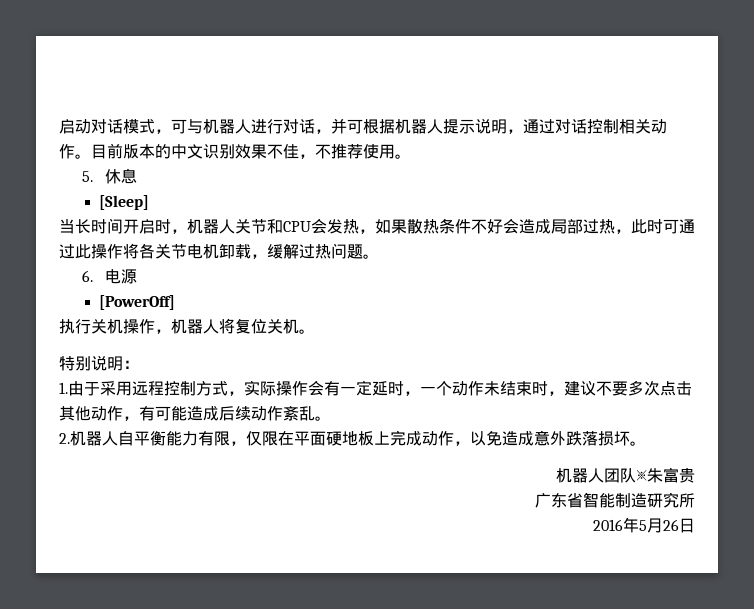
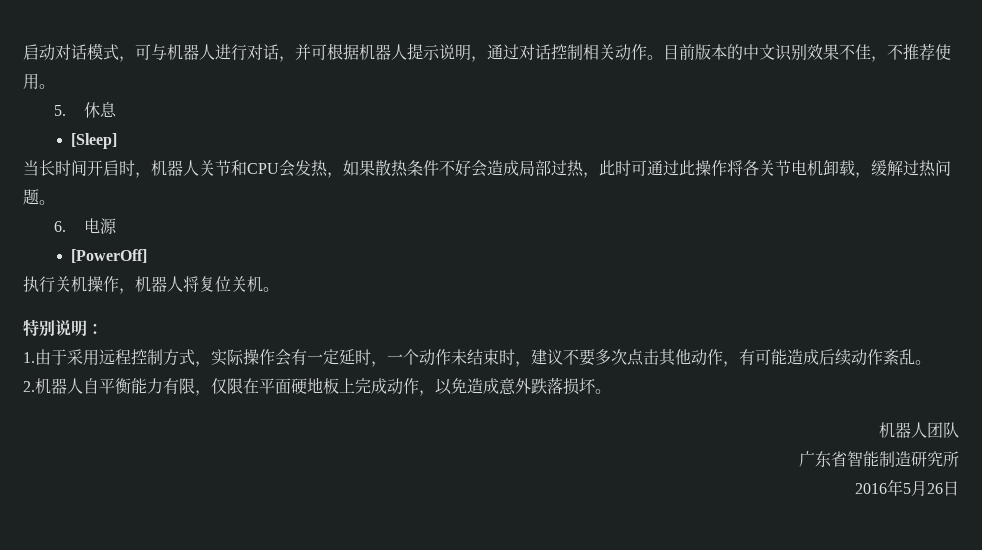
- 机器人团队※朱富贵
+ 机器人团队

